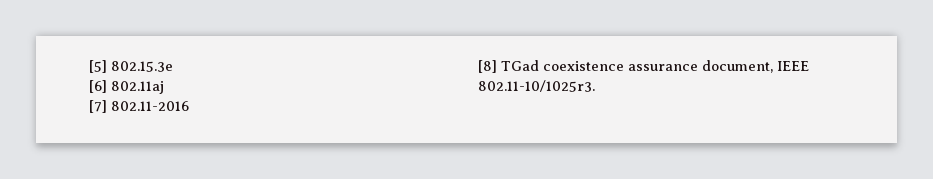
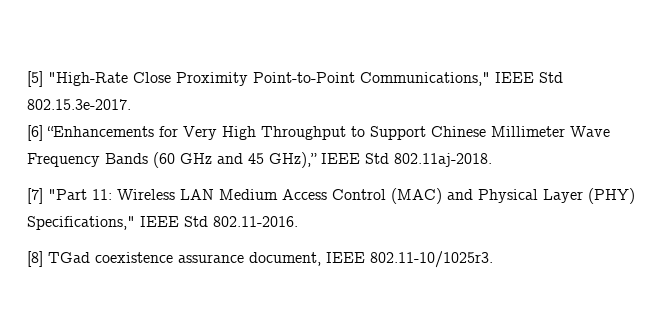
- [5] 802.15.3e
- [6] 802.11aj
- [7] 802.11-2016
+ [5] "High-Rate Close Proximity Point-to-Point Communications," IEEE Std 802.15.3e-2017.
+ [6] “Enhancements for Very High Throughput to Support Chinese Millimeter Wave Frequency Bands (60 GHz and 45 GHz),” IEEE Std 802.11aj-2018.
+ [7] "Part 11: Wireless LAN Medium Access Control (MAC) and Physical Layer (PHY) Specifications," IEEE Std 802.11-2016.

